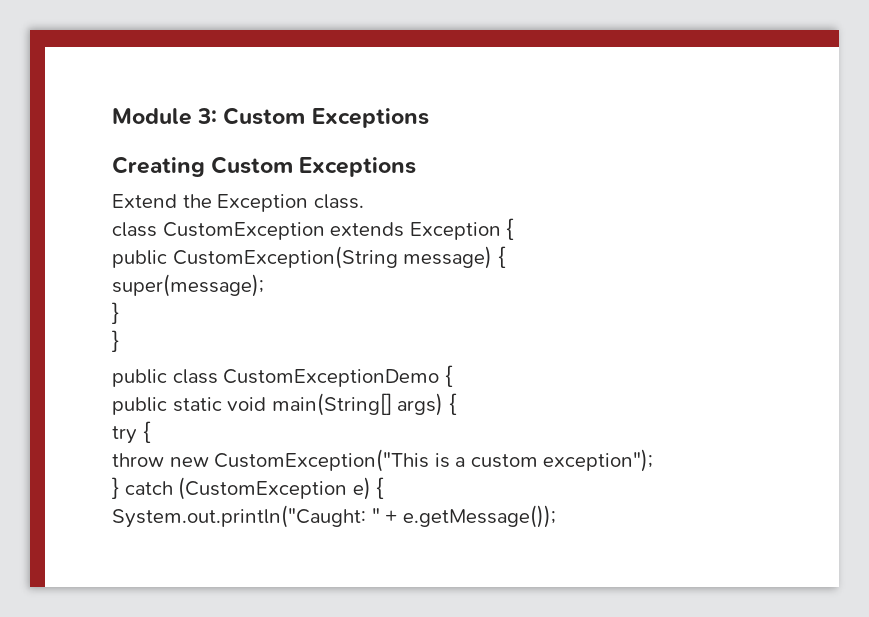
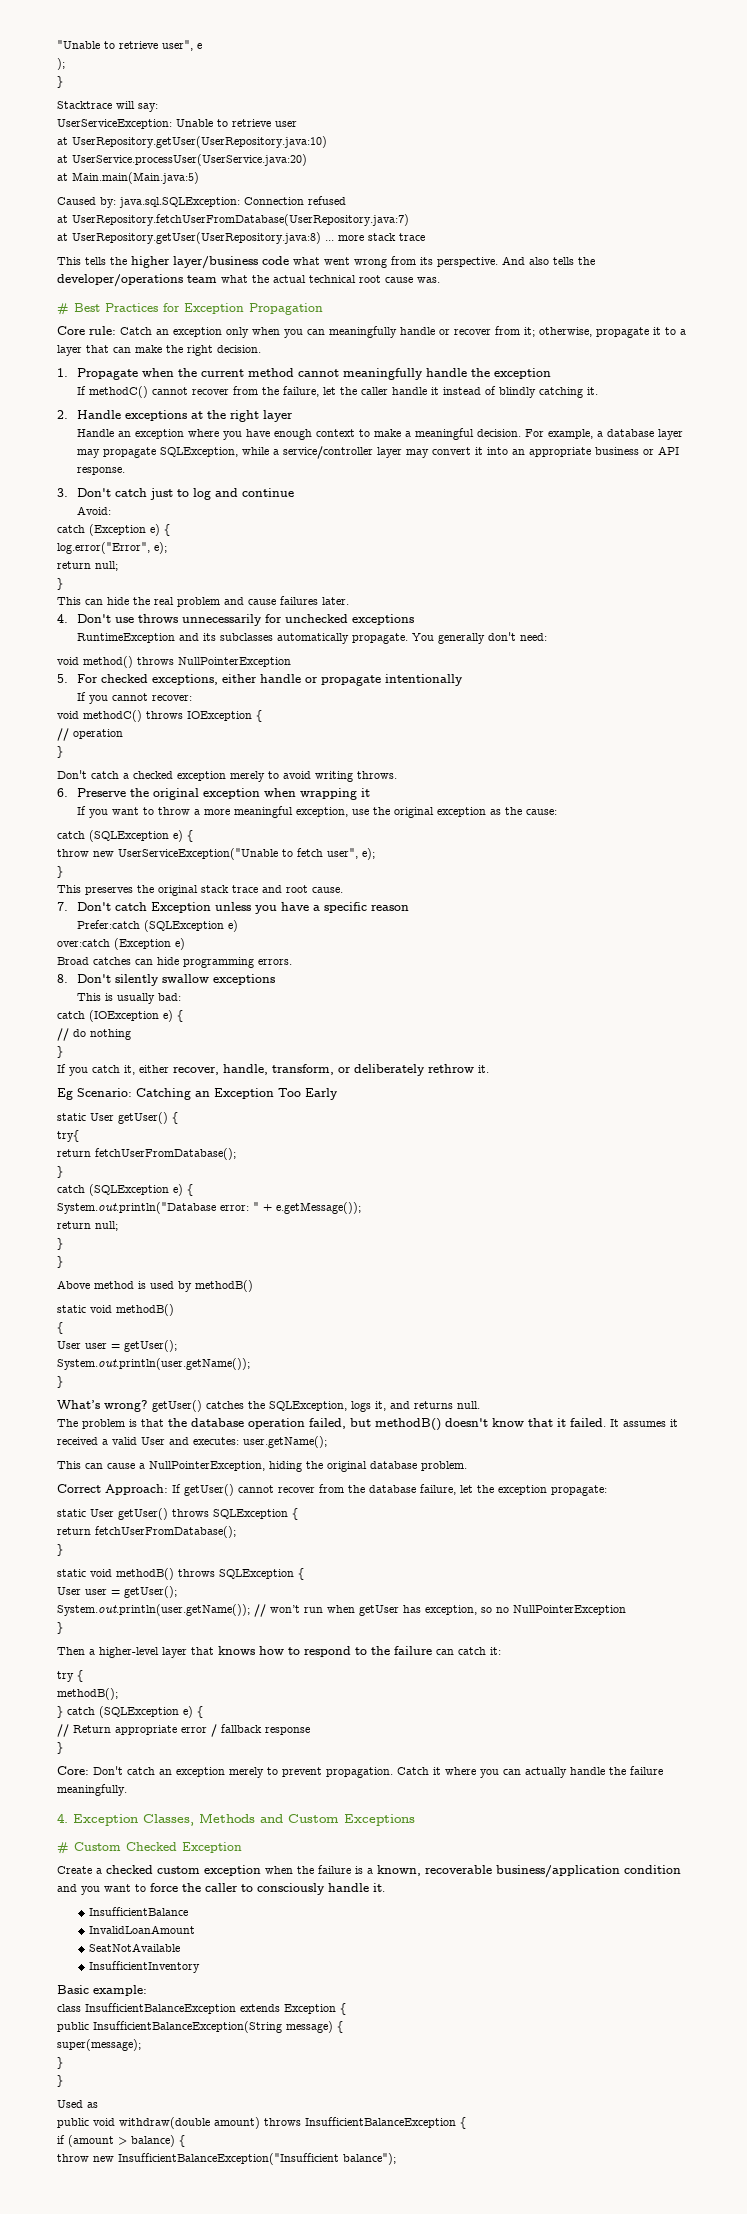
- Module 3: Custom Exceptions
- Creating Custom Exceptions
- Extend the Exception class.
- class CustomException extends Exception {
+ "Unable to retrieve user", e
+ );
+ }
+ Stacktrace will say:
+ UserServiceException: Unable to retrieve user
+ at UserRepository.getUser(UserRepository.java:10)
+ at UserService.processUser(UserService.java:20)
+ at Main.main(Main.java:5)
+ Caused by: java.sql.SQLException: Connection refused
+ at UserRepository.fetchUserFromDatabase(UserRepository.java:7)
+ at UserRepository.getUser(UserRepository.java:8) ... more stack trace
+ This tells the higher layer/business code what went wrong from its perspective. And also tells the developer/operations team what the actual technical root cause was.
+ # Best Practices for Exception Propagation
+ Core rule: Catch an exception only when you can meaningfully handle or recover from it; otherwise, propagate it to a layer that can make the right decision.
+ 1. Propagate when the current method cannot meaningfully handle the exception
+ If methodC() cannot recover from the failure, let the caller handle it instead of blindly catching it.
+ 2. Handle exceptions at the right layer
+ Handle an exception where you have enough context to make a meaningful decision. For example, a database layer may propagate SQLException, while a service/controller layer may convert it into an appropriate business or API response.
+ 3. Don't catch just to log and continue
+ Avoid:
+ catch (Exception e) {
+ log.error("Error", e);
+ return null;
+ }
+ This can hide the real problem and cause failures later.
+ 4. Don't use throws unnecessarily for unchecked exceptions
+ RuntimeException and its subclasses automatically propagate. You generally don't need:
+ void method() throws NullPointerException
+ 5. For checked exceptions, either handle or propagate intentionally
+ If you cannot recover:
+ void methodC() throws IOException {
+ // operation
+ }
+ Don't catch a checked exception merely to avoid writing throws.
+ 6. Preserve the original exception when wrapping it
+ If you want to throw a more meaningful exception, use the original exception as the cause:
+ catch (SQLException e) {
+ throw new UserServiceException("Unable to fetch user", e);
+ }
+ This preserves the original stack trace and root cause.
+ 7. Don't catch Exception unless you have a specific reason
+ Prefer:catch (SQLException e)
+ over:catch (Exception e)
+ Broad catches can hide programming errors.
+ 8. Don't silently swallow exceptions
+ This is usually bad:
+ catch (IOException e) {
+ // do nothing
+ }
+ If you catch it, either recover, handle, transform, or deliberately rethrow it.
+ Eg Scenario: Catching an Exception Too Early
+ static User getUser() {
+ try{
+ return fetchUserFromDatabase();
+ }
+ catch (SQLException e) {
+ System.out.println("Database error: " + e.getMessage());
+ return null;
+ }
+ }
+ Above method is used by methodB()
+ static void methodB()
+ {
+ User user = getUser();
+ System.out.println(user.getName());
+ }
+ What’s wrong? getUser() catches the SQLException, logs it, and returns null.
+ The problem is that the database operation failed, but methodB() doesn't know that it failed. It assumes it received a valid User and executes: user.getName();
+ This can cause a NullPointerException, hiding the original database problem.
+ Correct Approach: If getUser() cannot recover from the database failure, let the exception propagate:
+ static User getUser() throws SQLException {
+ return fetchUserFromDatabase();
+ }
+ static void methodB() throws SQLException {
+ User user = getUser();
+ System.out.println(user.getName()); // won’t run when getUser has exception, so no NullPointerException
+ }
+ Then a higher-level layer that knows how to respond to the failure can catch it:
+ try {
+ methodB();
+ } catch (SQLException e) {
+ // Return appropriate error / fallback response
+ }
+ Core: Don't catch an exception merely to prevent propagation. Catch it where you can actually handle the failure meaningfully.
+ 4. Exception Classes, Methods and Custom Exceptions
+ # Custom Checked Exception
+ Create a checked custom exception when the failure is a known, recoverable business/application condition and you want to force the caller to consciously handle it.
+ InsufficientBalance
+ InvalidLoanAmount
+ SeatNotAvailable
+ InsufficientInventory
+ Basic example:
+ class InsufficientBalanceException extends Exception {
- public CustomException(String message) {
+ public InsufficientBalanceException(String message) {
- public class CustomExceptionDemo {
- public static void main(String[] args) {
- try {
- throw new CustomException("This is a custom exception");
- } catch (CustomException e) {
- System.out.println("Caught: " + e.getMessage());
+ Used as
+ public void withdraw(double amount) throws InsufficientBalanceException {
+ if (amount > balance) {
+ throw new InsufficientBalanceException("Insufficient balance");

